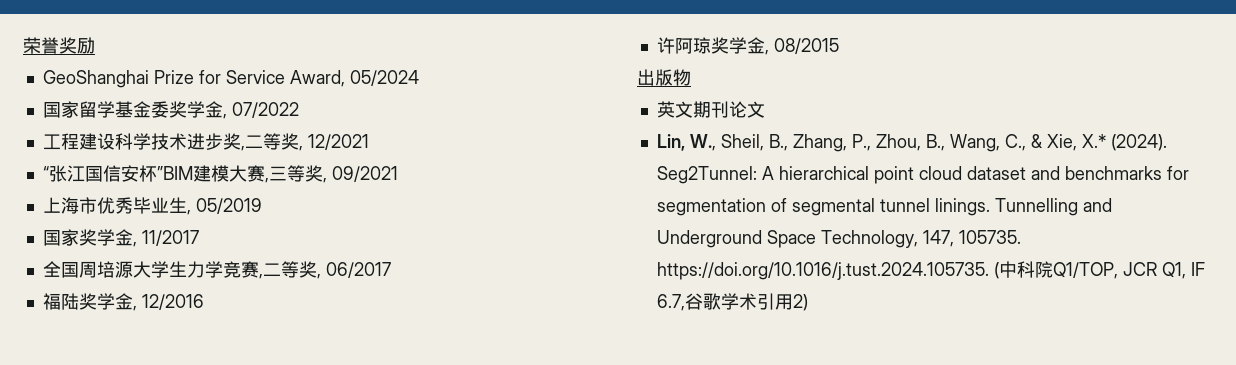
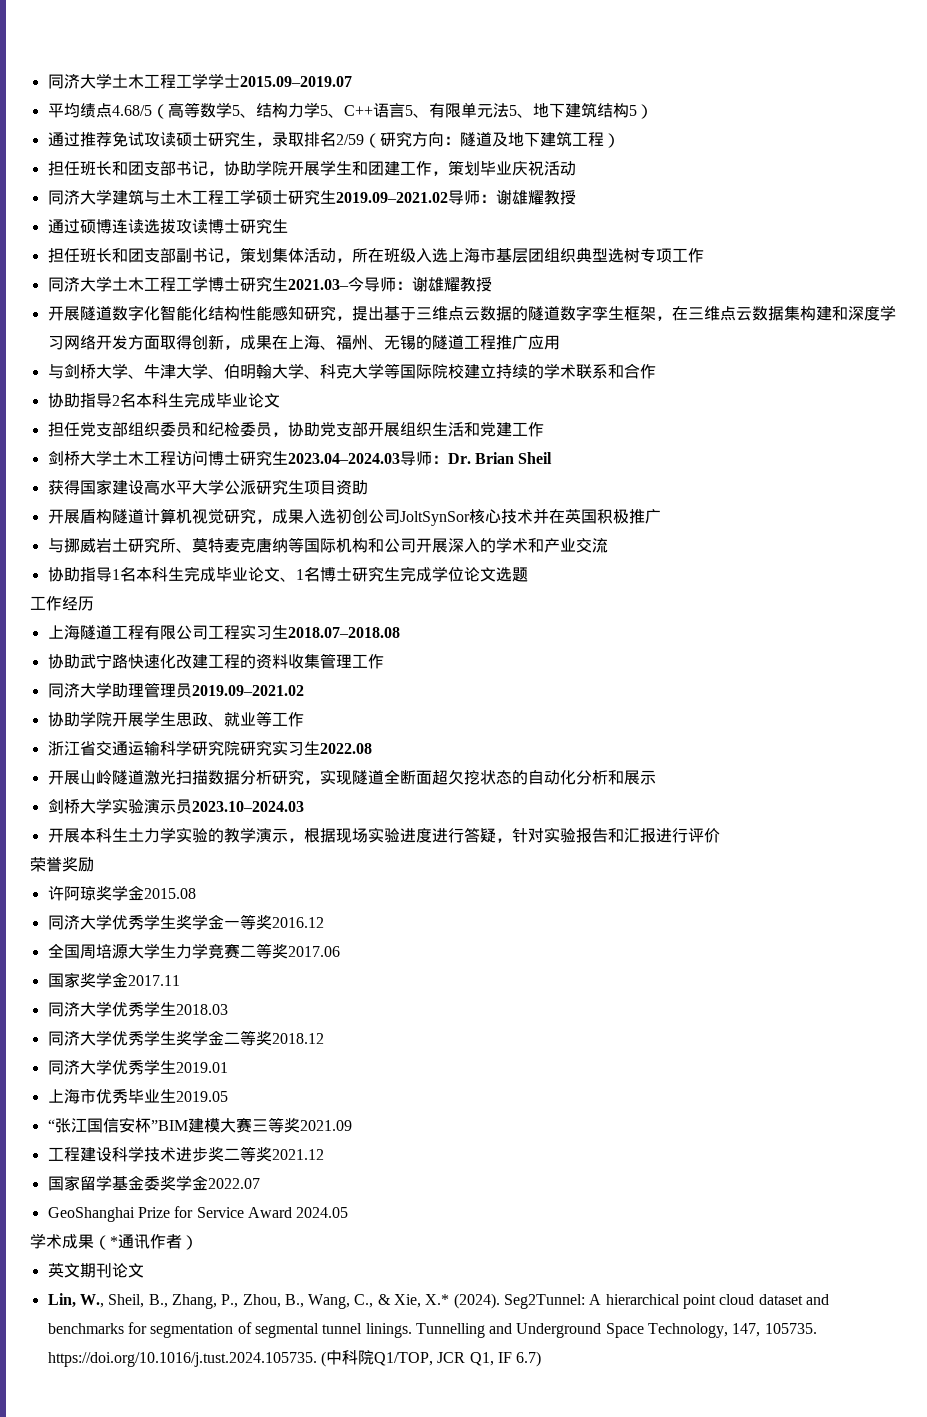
+ 同济大学土木工程工学学士2015.09–2019.07
+ 平均绩点4.68/5（高等数学5、结构力学5、C++语言5、有限单元法5、地下建筑结构5）
+ 通过推荐免试攻读硕士研究生，录取排名2/59（研究方向：隧道及地下建筑工程）
+ 担任班长和团支部书记，协助学院开展学生和团建工作，策划毕业庆祝活动
+ 同济大学建筑与土木工程工学硕士研究生2019.09–2021.02导师：谢雄耀教授
+ 通过硕博连读选拔攻读博士研究生
+ 担任班长和团支部副书记，策划集体活动，所在班级入选上海市基层团组织典型选树专项工作
+ 同济大学土木工程工学博士研究生2021.03–今导师：谢雄耀教授
+ 开展隧道数字化智能化结构性能感知研究，提出基于三维点云数据的隧道数字孪生框架，在三维点云数据集构建和深度学习网络开发方面取得创新，成果在上海、福州、无锡的隧道工程推广应用
+ 与剑桥大学、牛津大学、伯明翰大学、科克大学等国际院校建立持续的学术联系和合作
+ 协助指导2名本科生完成毕业论文
+ 担任党支部组织委员和纪检委员，协助党支部开展组织生活和党建工作
+ 剑桥大学土木工程访问博士研究生2023.04–2024.03导师：Dr. Brian Sheil
+ 获得国家建设高水平大学公派研究生项目资助
+ 开展盾构隧道计算机视觉研究，成果入选初创公司JoltSynSor核心技术并在英国积极推广
+ 与挪威岩土研究所、莫特麦克唐纳等国际机构和公司开展深入的学术和产业交流
+ 协助指导1名本科生完成毕业论文、1名博士研究生完成学位论文选题
+ 工作经历
+ 上海隧道工程有限公司工程实习生2018.07–2018.08
+ 协助武宁路快速化改建工程的资料收集管理工作
+ 同济大学助理管理员2019.09–2021.02
+ 协助学院开展学生思政、就业等工作
+ 浙江省交通运输科学研究院研究实习生2022.08
+ 开展山岭隧道激光扫描数据分析研究，实现隧道全断面超欠挖状态的自动化分析和展示
+ 剑桥大学实验演示员2023.10–2024.03
+ 开展本科生土力学实验的教学演示，根据现场实验进度进行答疑，针对实验报告和汇报进行评价
  荣誉奖励
- GeoShanghai Prize for Service Award, 05/2024
- 国家留学基金委奖学金, 07/2022
- 工程建设科学技术进步奖,二等奖, 12/2021
+ 许阿琼奖学金2015.08
+ 同济大学优秀学生奖学金一等奖2016.12
+ 全国周培源大学生力学竞赛二等奖2017.06
+ 国家奖学金2017.11
+ 同济大学优秀学生2018.03
+ 同济大学优秀学生奖学金二等奖2018.12
+ 同济大学优秀学生2019.01
+ 上海市优秀毕业生2019.05
- “张江国信安杯”BIM建模大赛,三等奖, 09/2021
- 上海市优秀毕业生, 05/2019
- 国家奖学金, 11/2017
- 全国周培源大学生力学竞赛,二等奖, 06/2017
- 福陆奖学金, 12/2016
- 许阿琼奖学金, 08/2015
- 出版物
+ “张江国信安杯”BIM建模大赛三等奖2021.09
+ 工程建设科学技术进步奖二等奖2021.12
+ 国家留学基金委奖学金2022.07
+ GeoShanghai Prize for Service Award 2024.05
+ 学术成果（*通讯作者）
- Tunnelling and Underground Space Technology, 147, 105735. https://doi.org/10.1016/j.tust.2024.105735. (中科院Q1/TOP, JCR Q1, IF 6.7,谷歌学术引用2)
+ Tunnelling and Underground Space Technology, 147, 105735. https://doi.org/10.1016/j.tust.2024.105735. (中科院Q1/TOP, JCR Q1, IF 6.7)

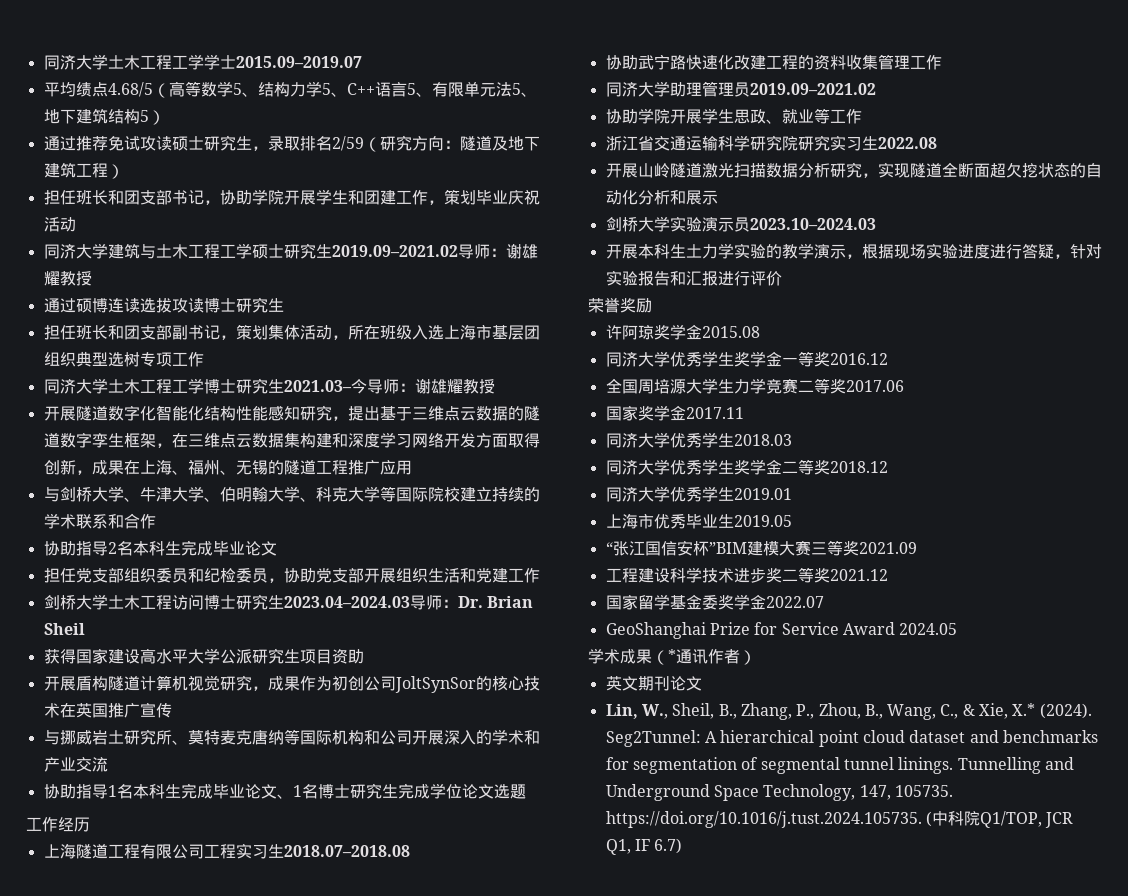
- 开展盾构隧道计算机视觉研究，成果入选初创公司JoltSynSor核心技术并在英国积极推广
+ 开展盾构隧道计算机视觉研究，成果作为初创公司JoltSynSor的核心技术在英国推广宣传

